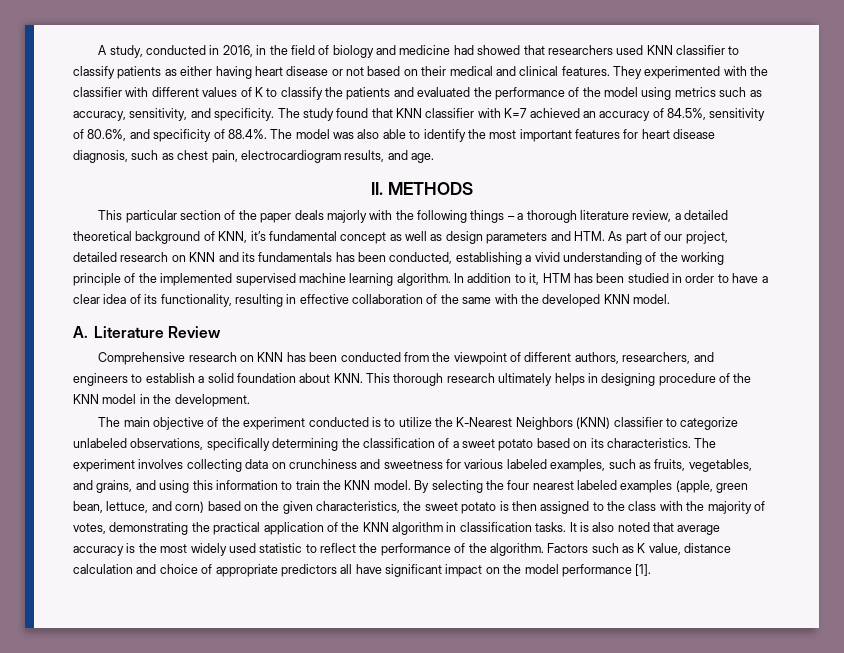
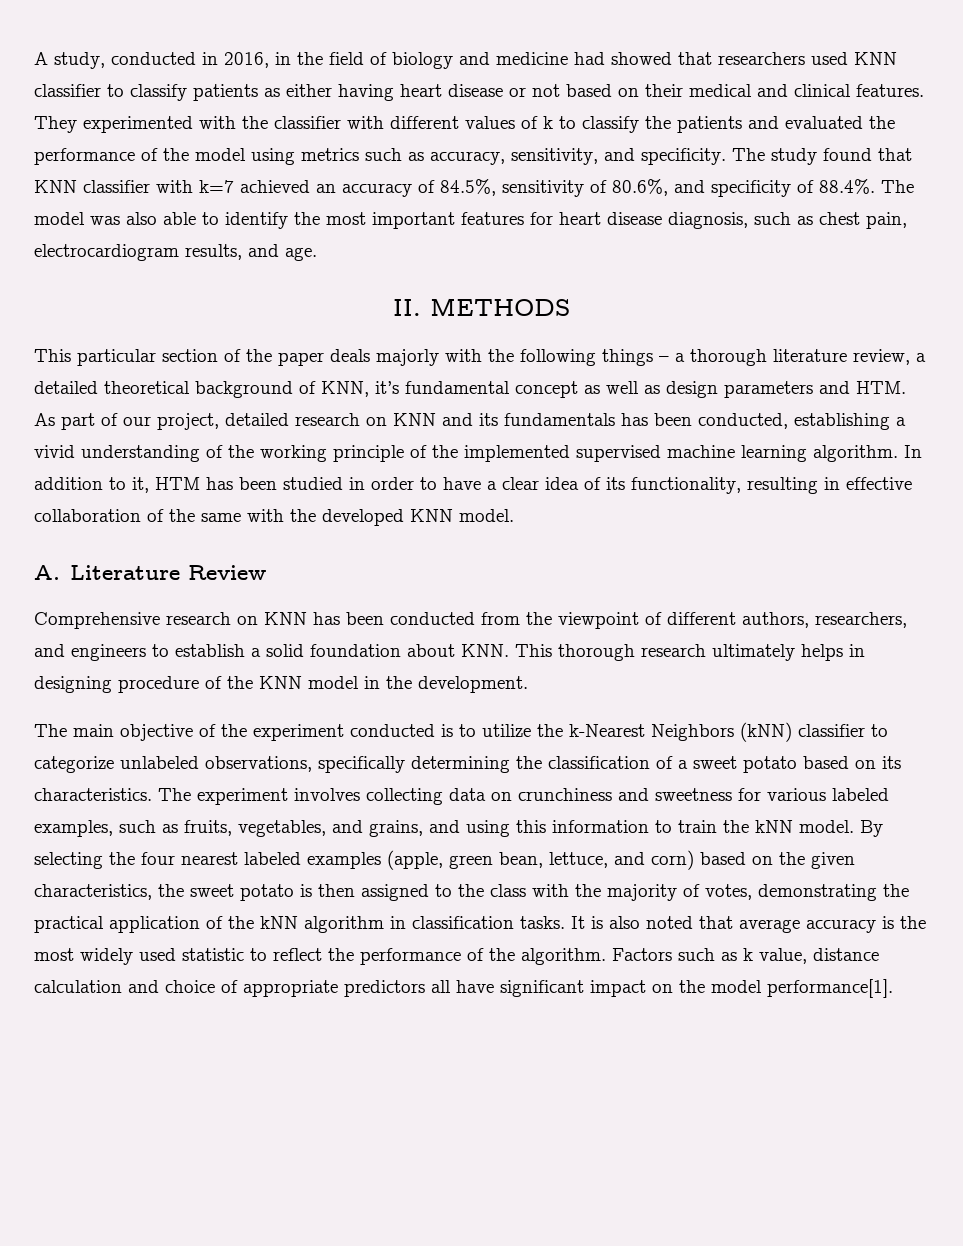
- They experimented with the classifier with different values of K to classify the patients and evaluated the performance of the model using metrics such as accuracy, sensitivity, and specificity.
+ They experimented with the classifier with different values of k to classify the patients and evaluated the performance of the model using metrics such as accuracy, sensitivity, and specificity.
- The study found that KNN classifier with K=7 achieved an accuracy of 84.5%, sensitivity of 80.6%, and specificity of 88.4%. The model was also able to identify the most important features for heart disease diagnosis, such as chest pain, electrocardiogram results, and age.
+ The study found that KNN classifier with k=7 achieved an accuracy of 84.5%, sensitivity of 80.6%, and specificity of 88.4%. The model was also able to identify the most important features for heart disease diagnosis, such as chest pain, electrocardiogram results, and age.
- The main objective of the experiment conducted is to utilize the K-Nearest Neighbors (KNN) classifier to categorize unlabeled observations, specifically determining the classification of a sweet potato based on its characteristics.
+ The main objective of the experiment conducted is to utilize the k-Nearest Neighbors (kNN) classifier to categorize unlabeled observations, specifically determining the classification of a sweet potato based on its characteristics.
- The experiment involves collecting data on crunchiness and sweetness for various labeled examples, such as fruits, vegetables, and grains, and using this information to train the KNN model.
+ The experiment involves collecting data on crunchiness and sweetness for various labeled examples, such as fruits, vegetables, and grains, and using this information to train the kNN model.
- By selecting the four nearest labeled examples (apple, green bean, lettuce, and corn) based on the given characteristics, the sweet potato is then assigned to the class with the majority of votes, demonstrating the practical application of the KNN algorithm in classification tasks.
+ By selecting the four nearest labeled examples (apple, green bean, lettuce, and corn) based on the given characteristics, the sweet potato is then assigned to the class with the majority of votes, demonstrating the practical application of the kNN algorithm in classification tasks.
- Factors such as K value, distance calculation and choice of appropriate predictors all have significant impact on the model performance [1].
+ Factors such as k value, distance calculation and choice of appropriate predictors all have significant impact on the model performance[1].

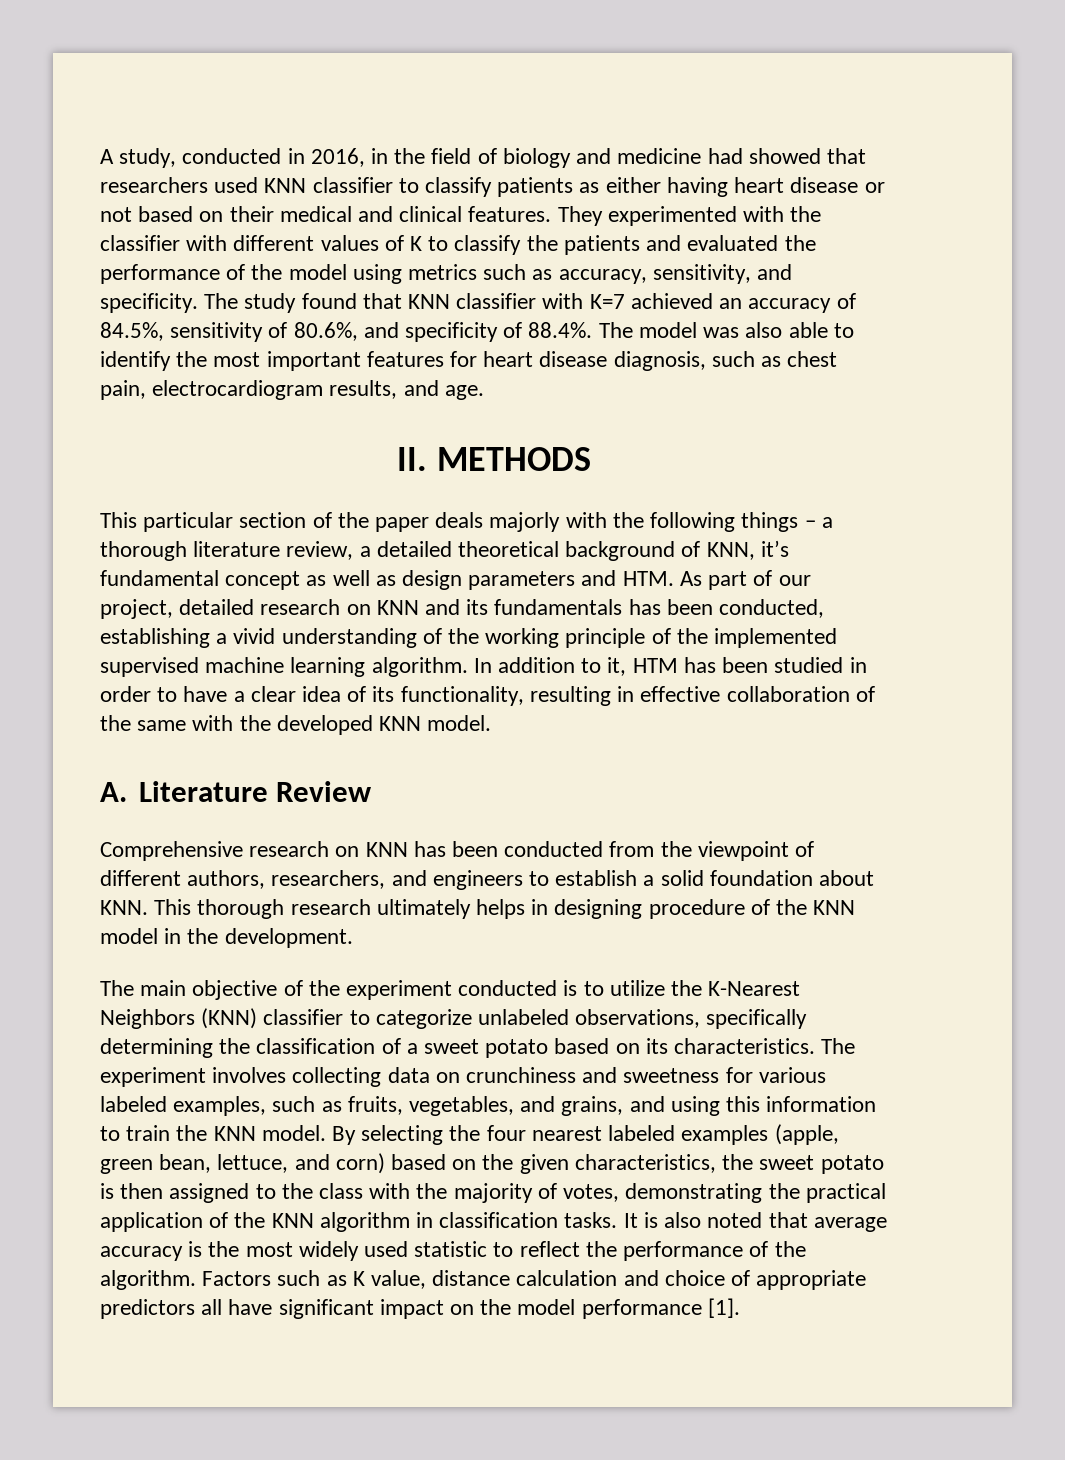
- They experimented with the classifier with different values of k to classify the patients and evaluated the performance of the model using metrics such as accuracy, sensitivity, and specificity.
+ They experimented with the classifier with different values of K to classify the patients and evaluated the performance of the model using metrics such as accuracy, sensitivity, and specificity.
- The study found that KNN classifier with k=7 achieved an accuracy of 84.5%, sensitivity of 80.6%, and specificity of 88.4%. The model was also able to identify the most important features for heart disease diagnosis, such as chest pain, electrocardiogram results, and age.
+ The study found that KNN classifier with K=7 achieved an accuracy of 84.5%, sensitivity of 80.6%, and specificity of 88.4%. The model was also able to identify the most important features for heart disease diagnosis, such as chest pain, electrocardiogram results, and age.
- The main objective of the experiment conducted is to utilize the k-Nearest Neighbors (kNN) classifier to categorize unlabeled observations, specifically determining the classification of a sweet potato based on its characteristics.
+ The main objective of the experiment conducted is to utilize the K-Nearest Neighbors (KNN) classifier to categorize unlabeled observations, specifically determining the classification of a sweet potato based on its characteristics.
- The experiment involves collecting data on crunchiness and sweetness for various labeled examples, such as fruits, vegetables, and grains, and using this information to train the kNN model.
+ The experiment involves collecting data on crunchiness and sweetness for various labeled examples, such as fruits, vegetables, and grains, and using this information to train the KNN model.
- By selecting the four nearest labeled examples (apple, green bean, lettuce, and corn) based on the given characteristics, the sweet potato is then assigned to the class with the majority of votes, demonstrating the practical application of the kNN algorithm in classification tasks.
+ By selecting the four nearest labeled examples (apple, green bean, lettuce, and corn) based on the given characteristics, the sweet potato is then assigned to the class with the majority of votes, demonstrating the practical application of the KNN algorithm in classification tasks.
- Factors such as k value, distance calculation and choice of appropriate predictors all have significant impact on the model performance[1].
+ Factors such as K value, distance calculation and choice of appropriate predictors all have significant impact on the model performance [1].

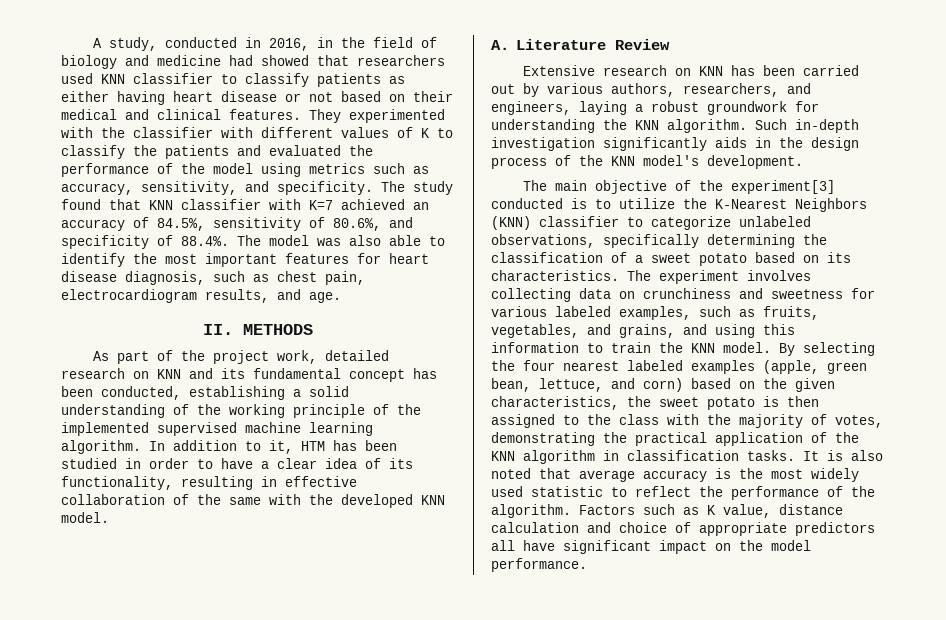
- This particular section of the paper deals majorly with the following things – a thorough literature review, a detailed theoretical background of KNN, it’s fundamental concept as well as design parameters and HTM. As part of our project, detailed research on KNN and its fundamentals has been conducted, establishing a vivid understanding of the working principle of the implemented supervised machine learning algorithm.
+ As part of the project work, detailed research on KNN and its fundamental concept has been conducted, establishing a solid understanding of the working principle of the implemented supervised machine learning algorithm.
- Comprehensive research on KNN has been conducted from the viewpoint of different authors, researchers, and engineers to establish a solid foundation about KNN. This thorough research ultimately helps in designing procedure of the KNN model in the development.
+ Extensive research on KNN has been carried out by various authors, researchers, and engineers, laying a robust groundwork for understanding the KNN algorithm. Such in-depth investigation significantly aids in the design process of the KNN model's development.
- The main objective of the experiment conducted is to utilize the K-Nearest Neighbors (KNN) classifier to categorize unlabeled observations, specifically determining the classification of a sweet potato based on its characteristics.
+ The main objective of the experiment[3] conducted is to utilize the K-Nearest Neighbors (KNN) classifier to categorize unlabeled observations, specifically determining the classification of a sweet potato based on its characteristics.
- Factors such as K value, distance calculation and choice of appropriate predictors all have significant impact on the model performance [1].
+ Factors such as K value, distance calculation and choice of appropriate predictors all have significant impact on the model performance.

